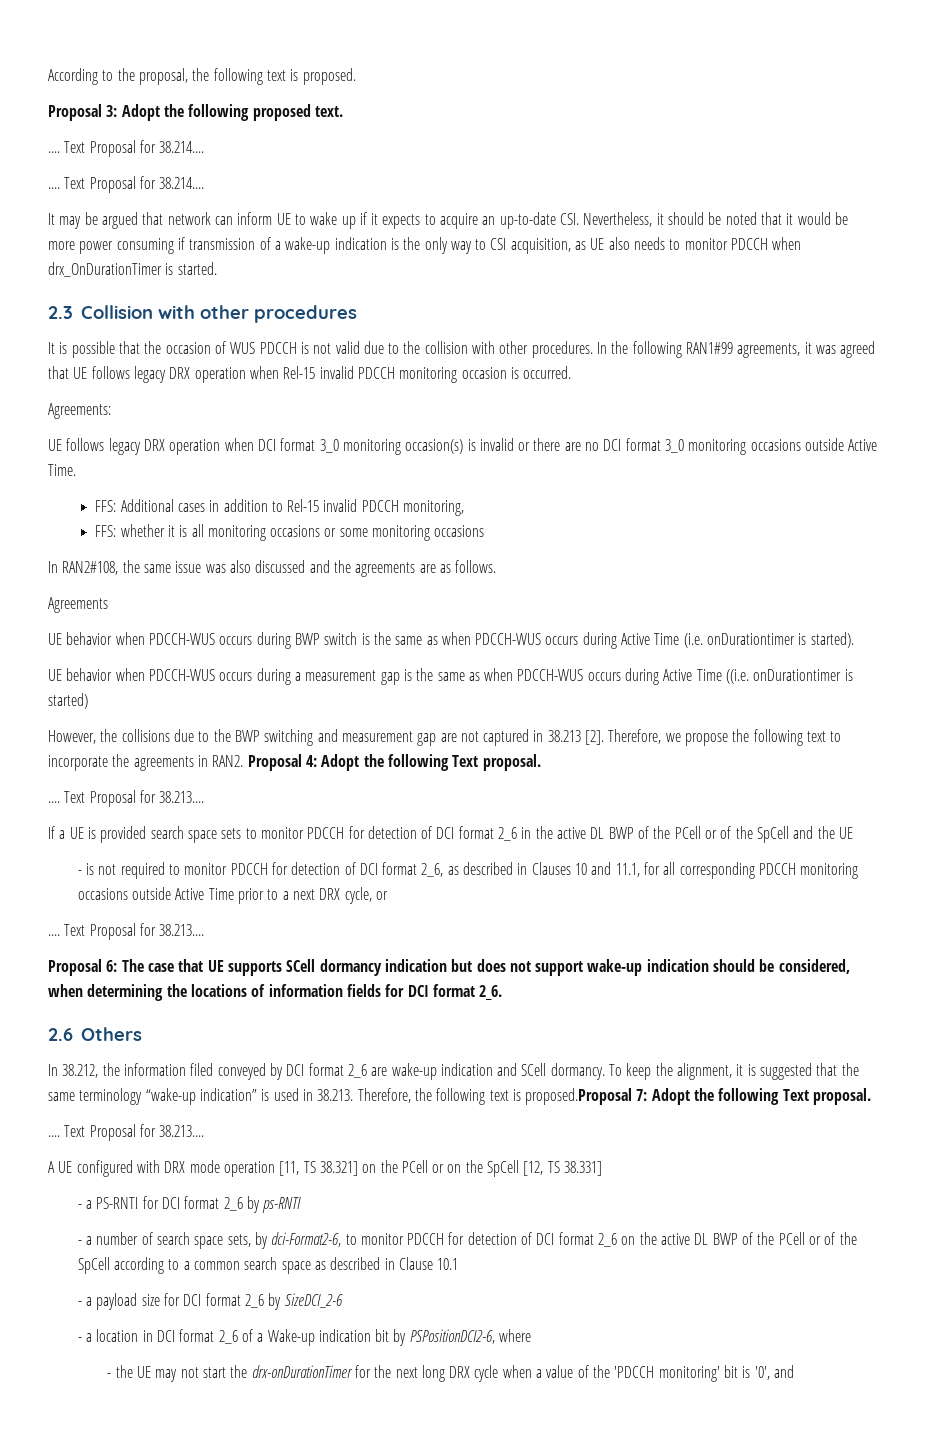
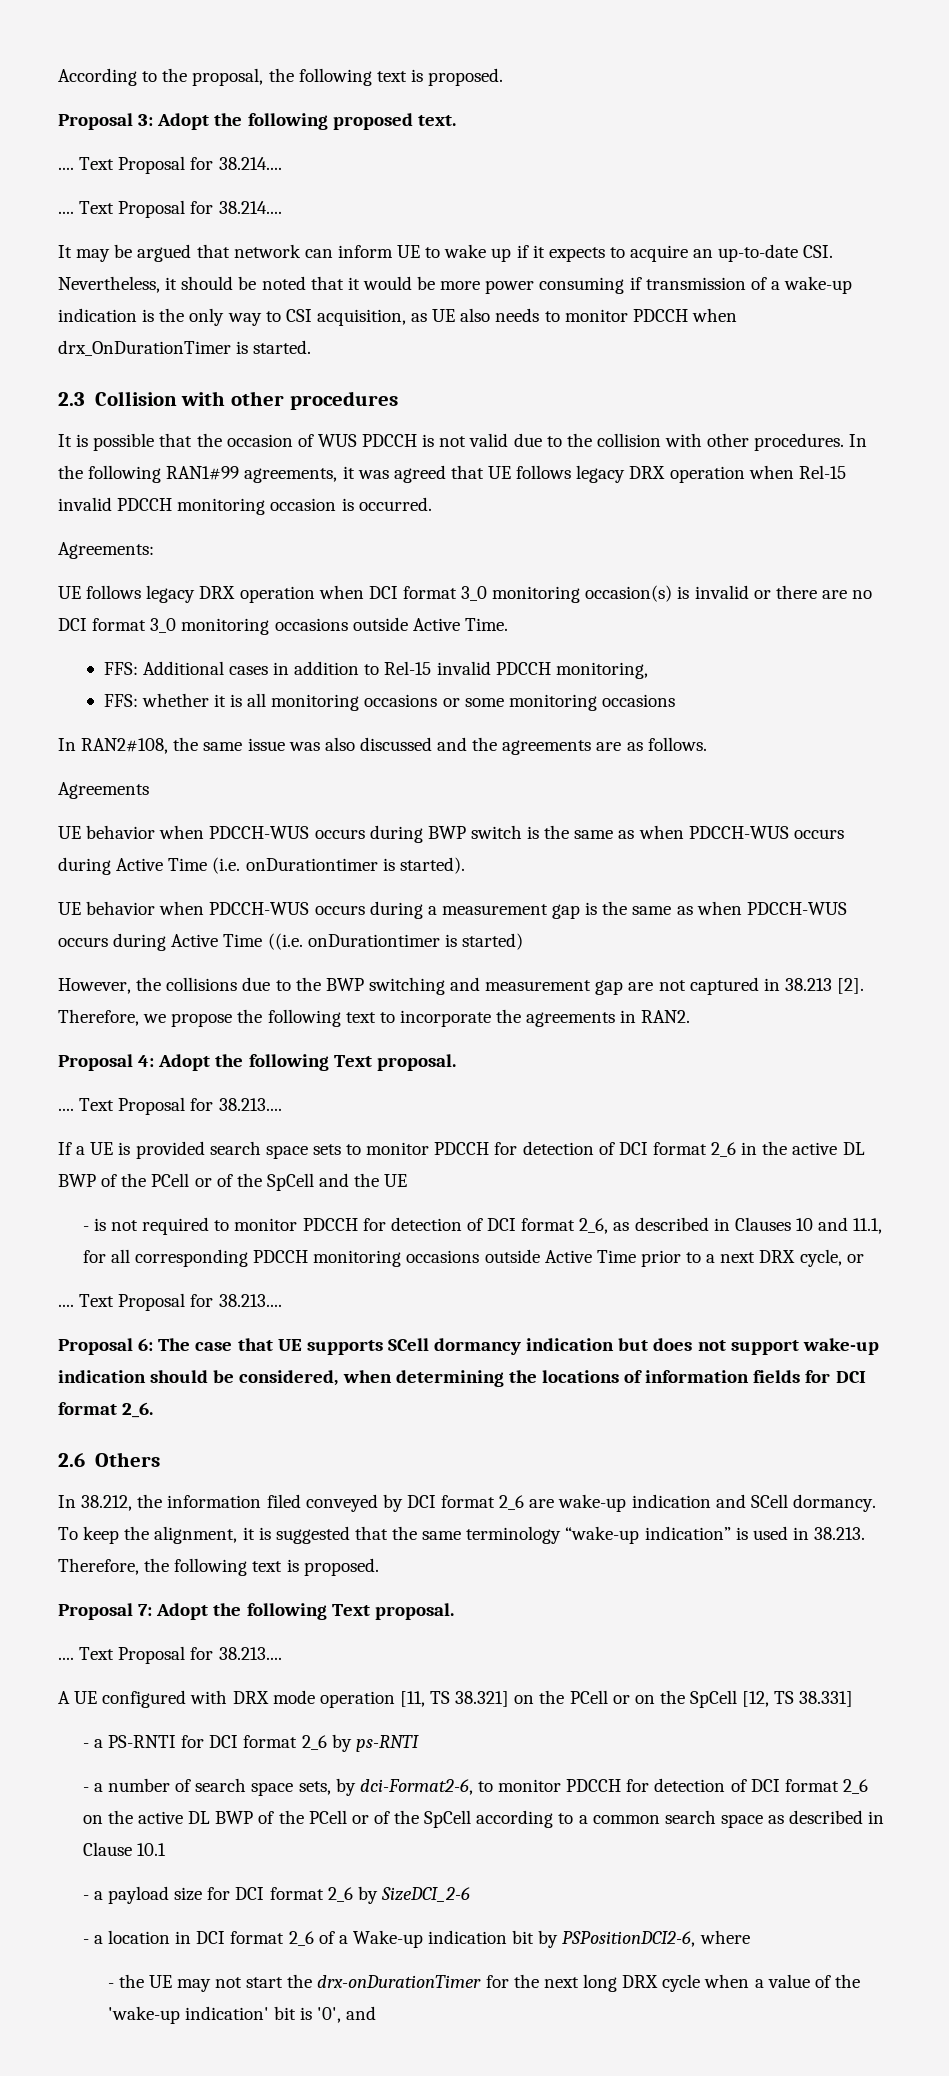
- Therefore, we propose the following text to incorporate the agreements in RAN2. Proposal 4: Adopt the following Text proposal.
+ Therefore, we propose the following text to incorporate the agreements in RAN2.
+ Proposal 4: Adopt the following Text proposal.
- To keep the alignment, it is suggested that the same terminology “wake-up indication” is used in 38.213. Therefore, the following text is proposed.Proposal 7: Adopt the following Text proposal.
+ To keep the alignment, it is suggested that the same terminology “wake-up indication” is used in 38.213. Therefore, the following text is proposed.
+ Proposal 7: Adopt the following Text proposal.
- - the UE may not start the drx-onDurationTimer for the next long DRX cycle when a value of the 'PDCCH monitoring' bit is '0', and
+ - the UE may not start the drx-onDurationTimer for the next long DRX cycle when a value of the 'wake-up indication' bit is '0', and

